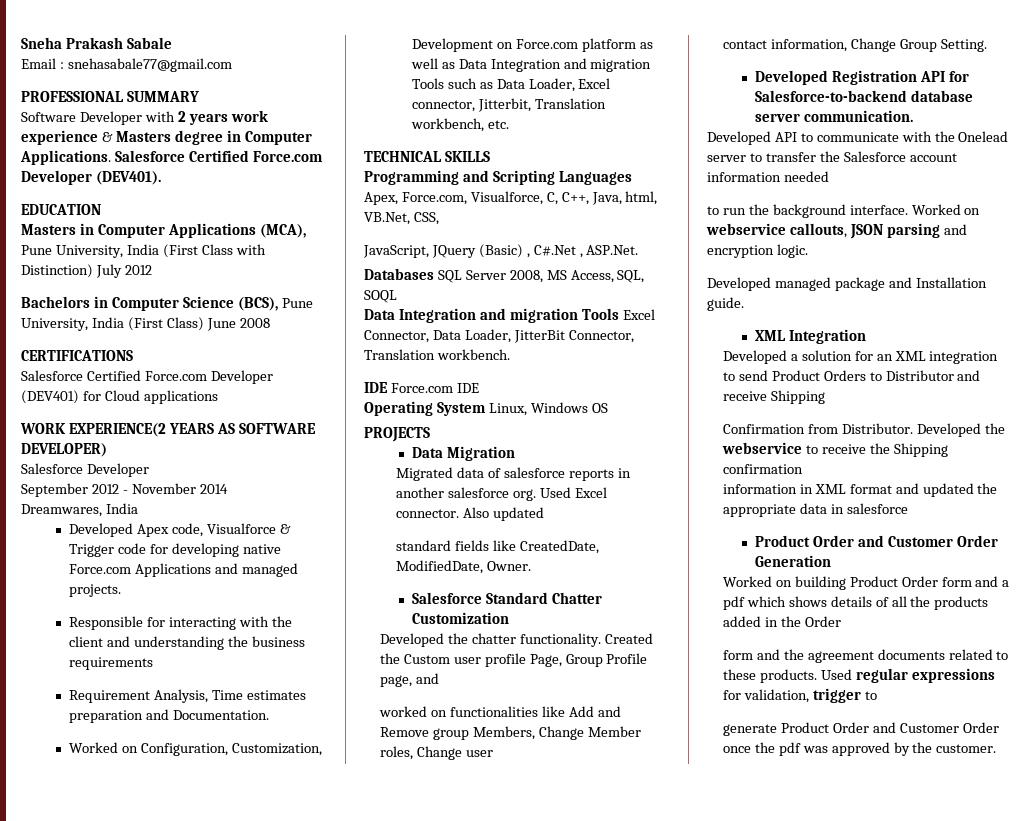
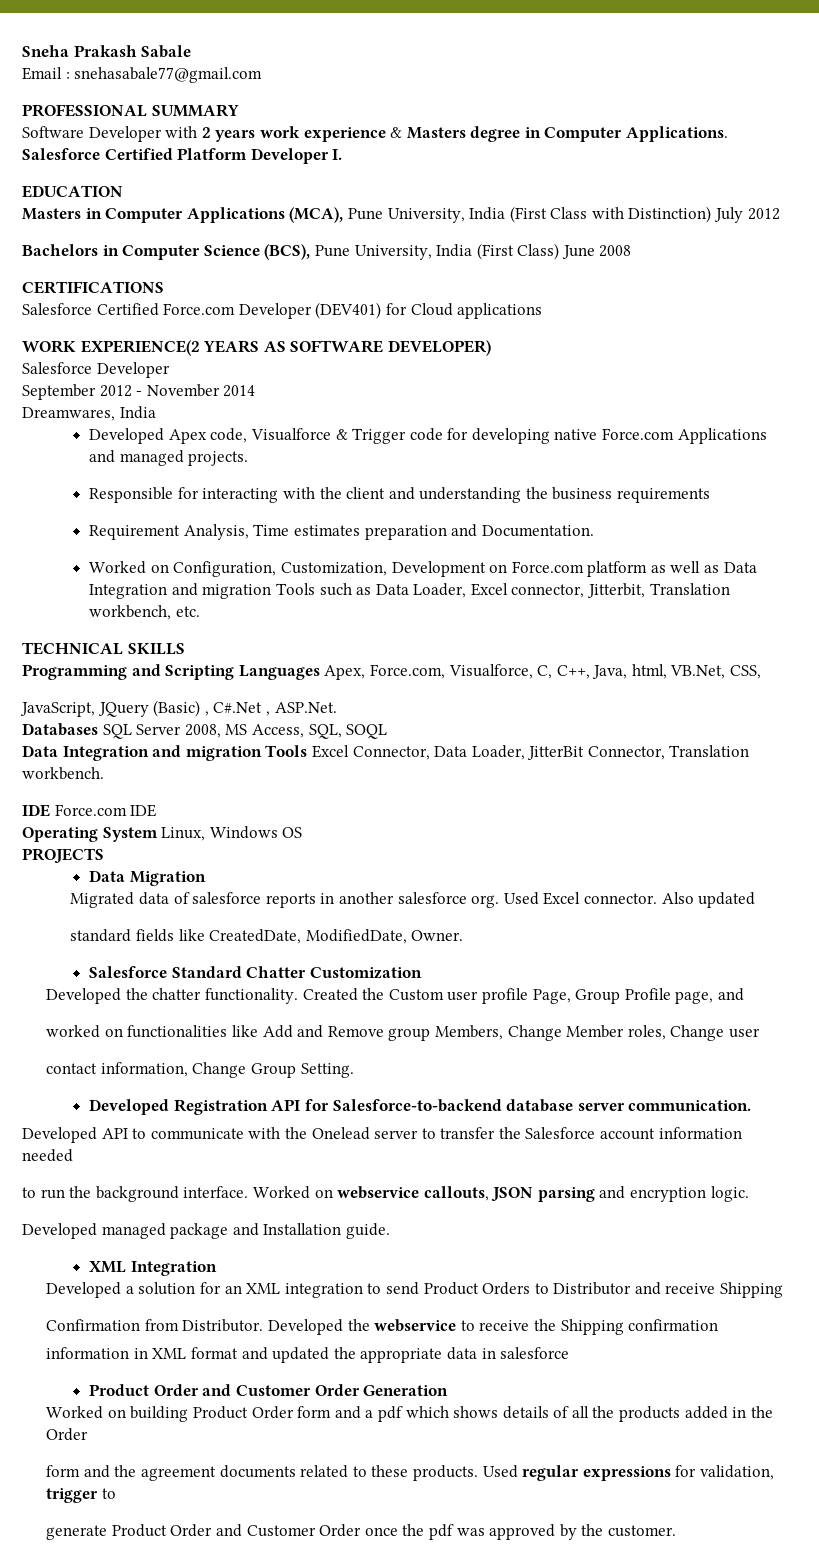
- Salesforce Certified Force.com Developer (DEV401).
+ Salesforce Certified Platform Developer I.

